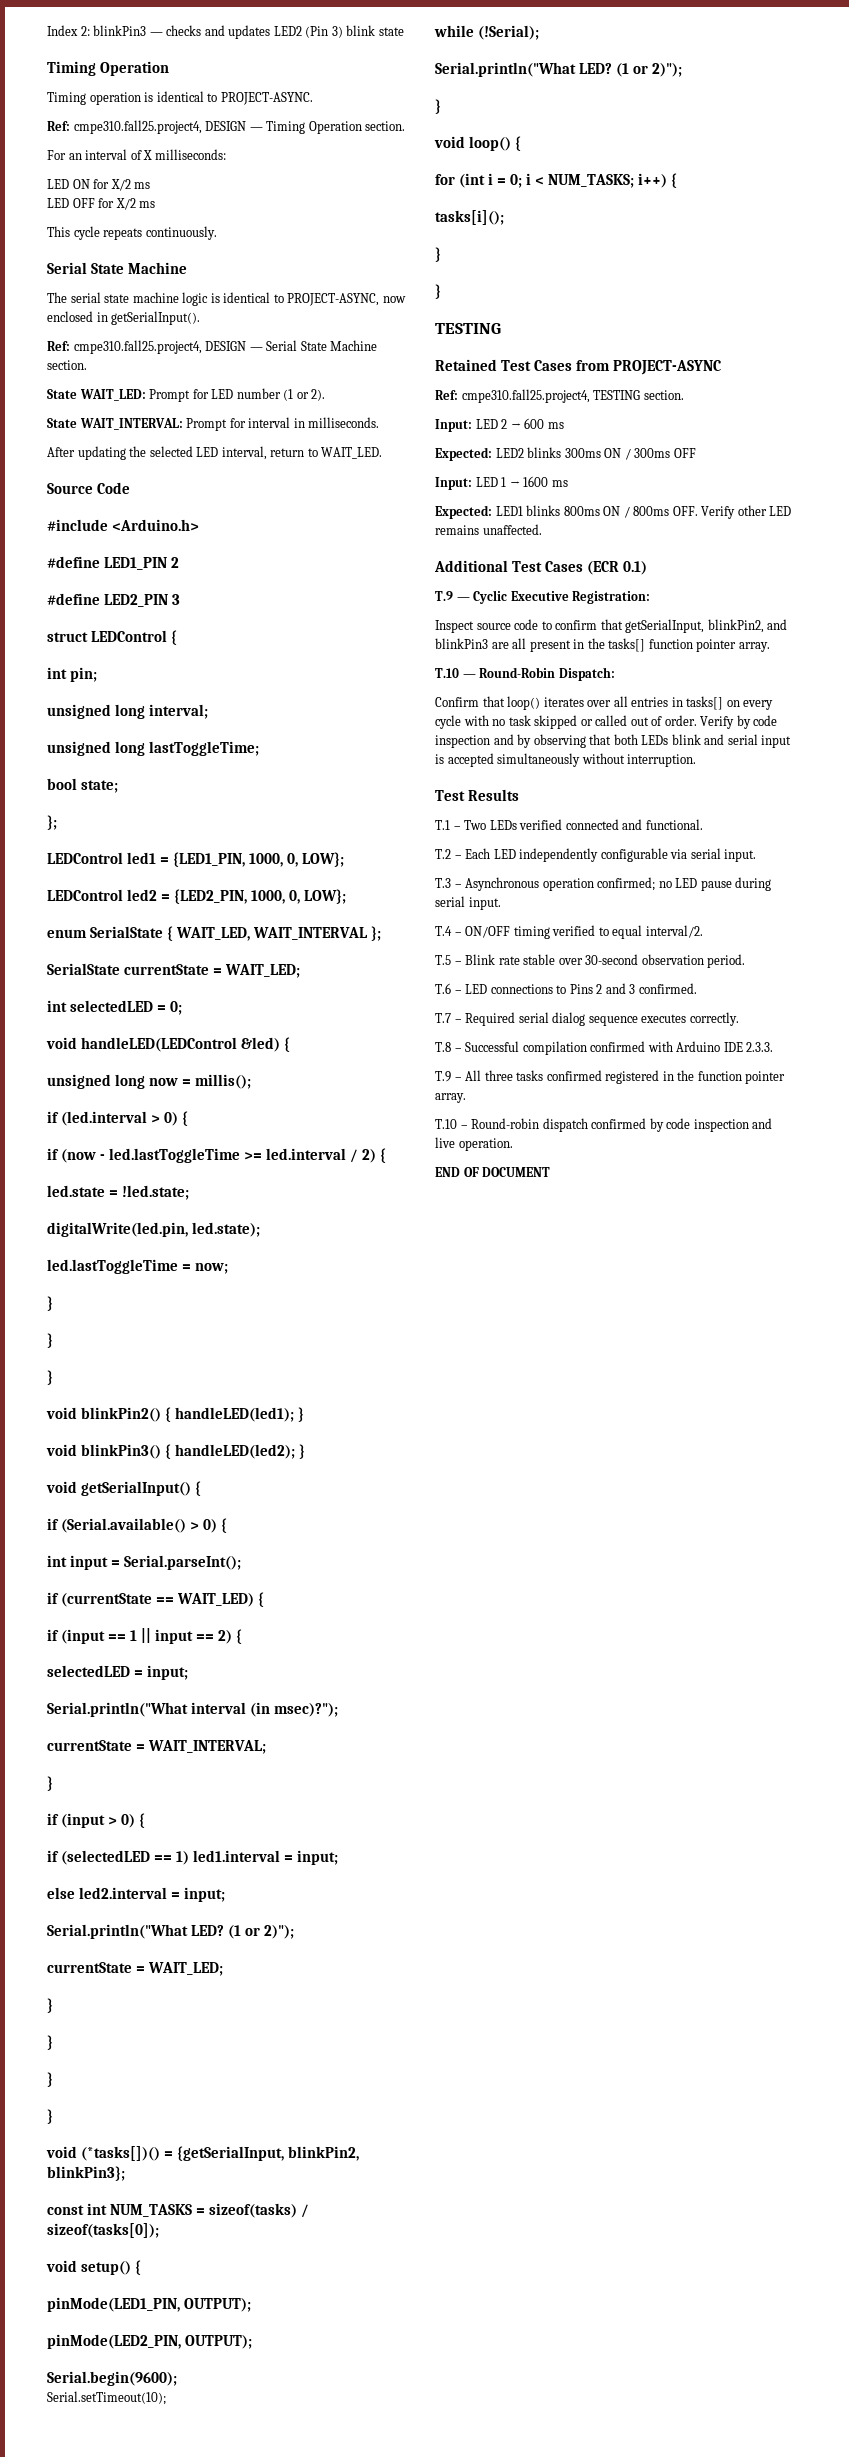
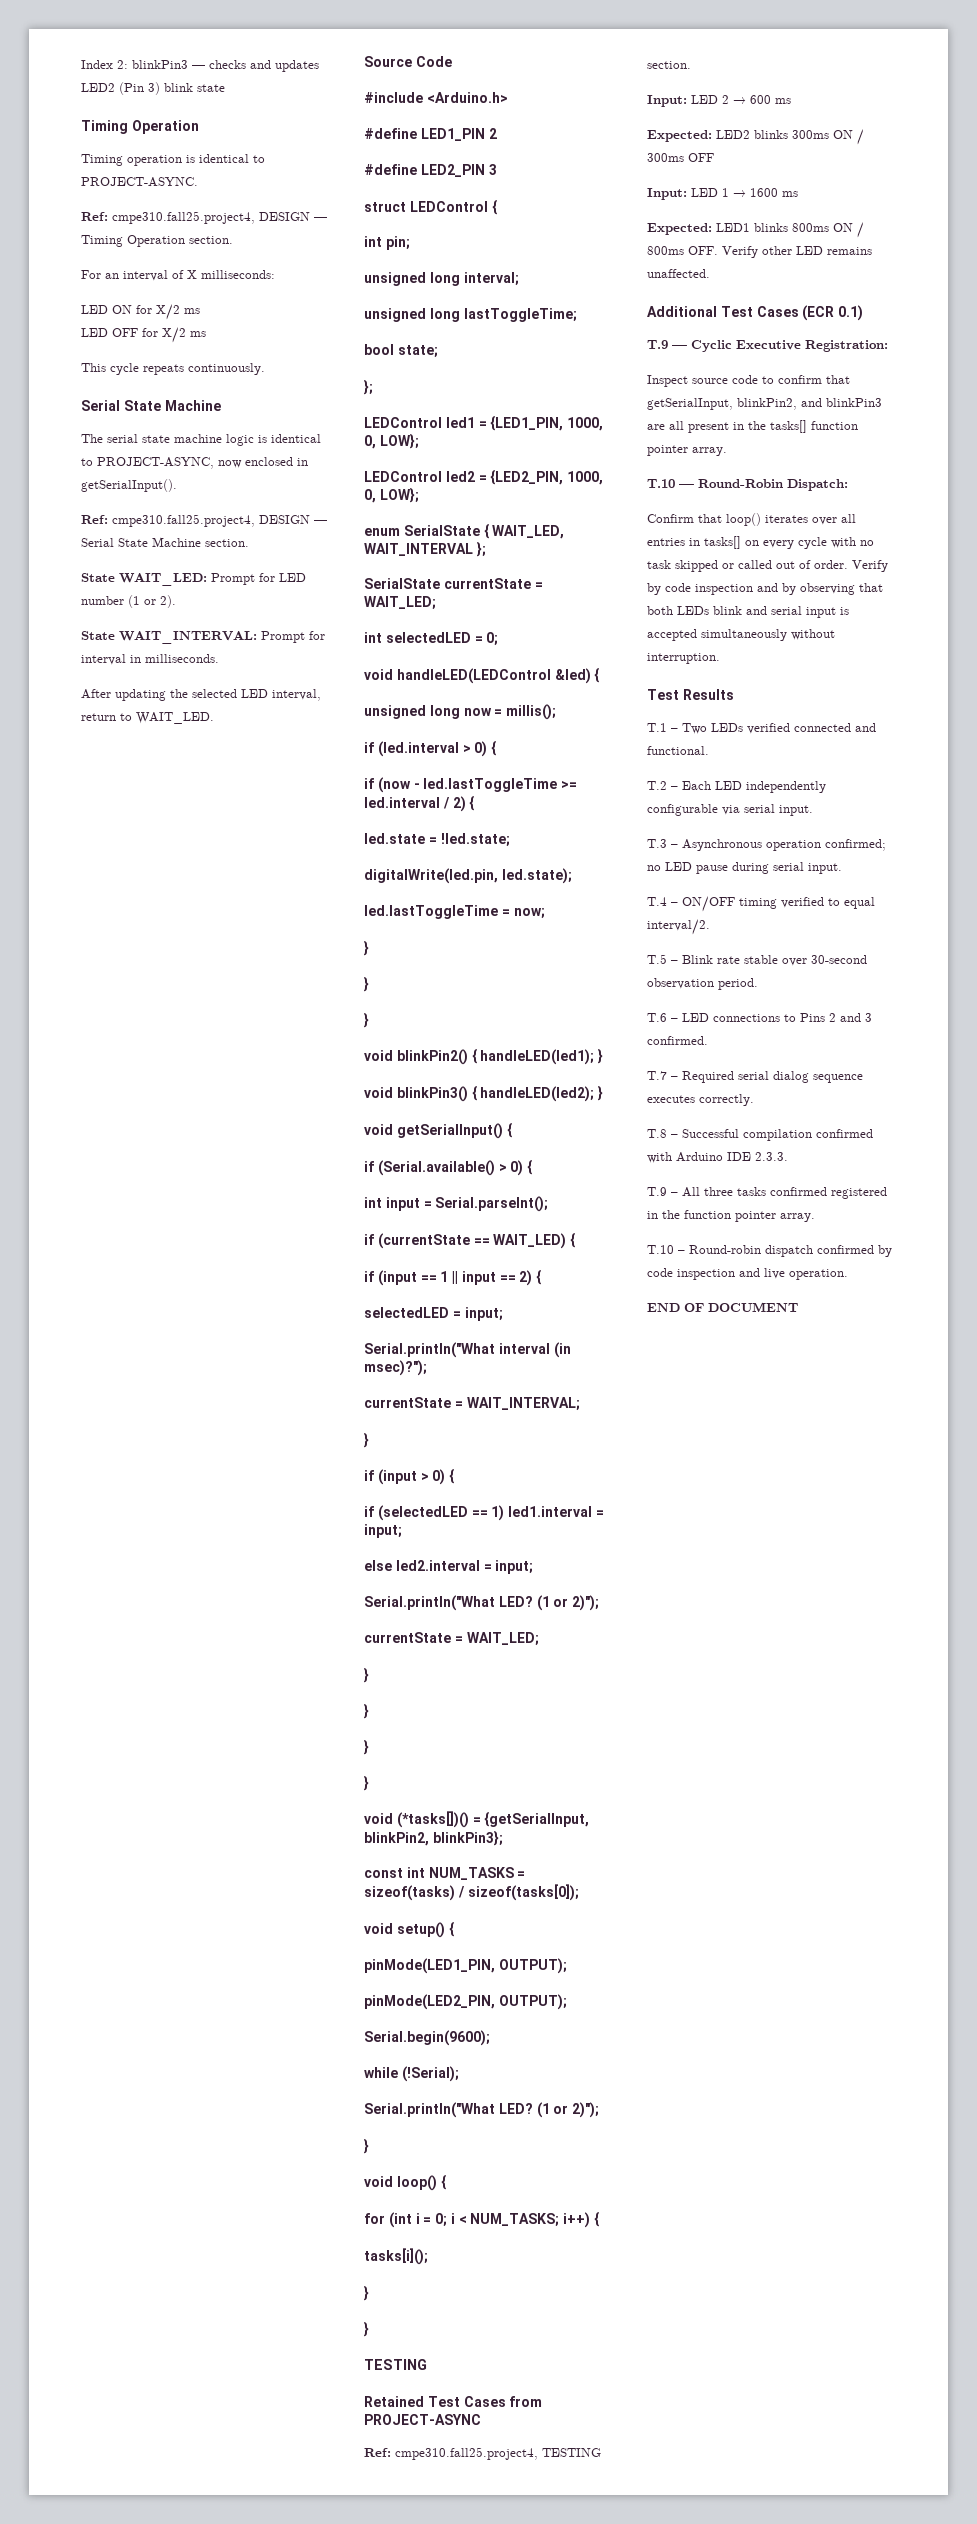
- Serial.setTimeout(10);

